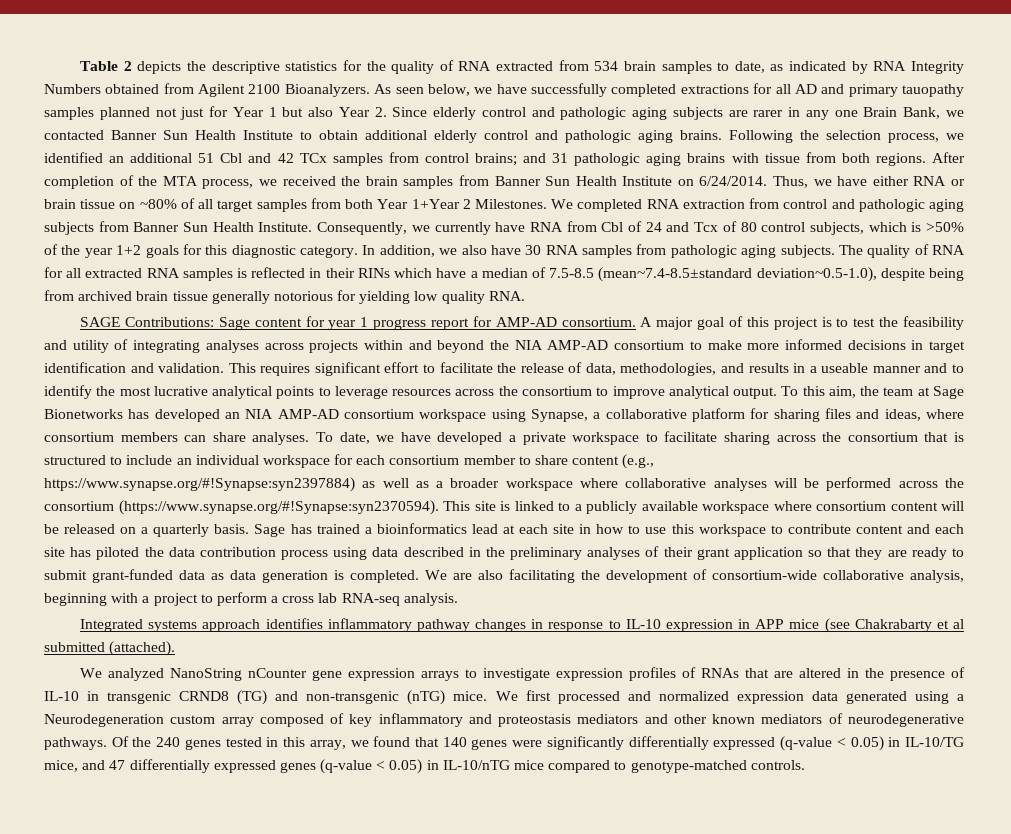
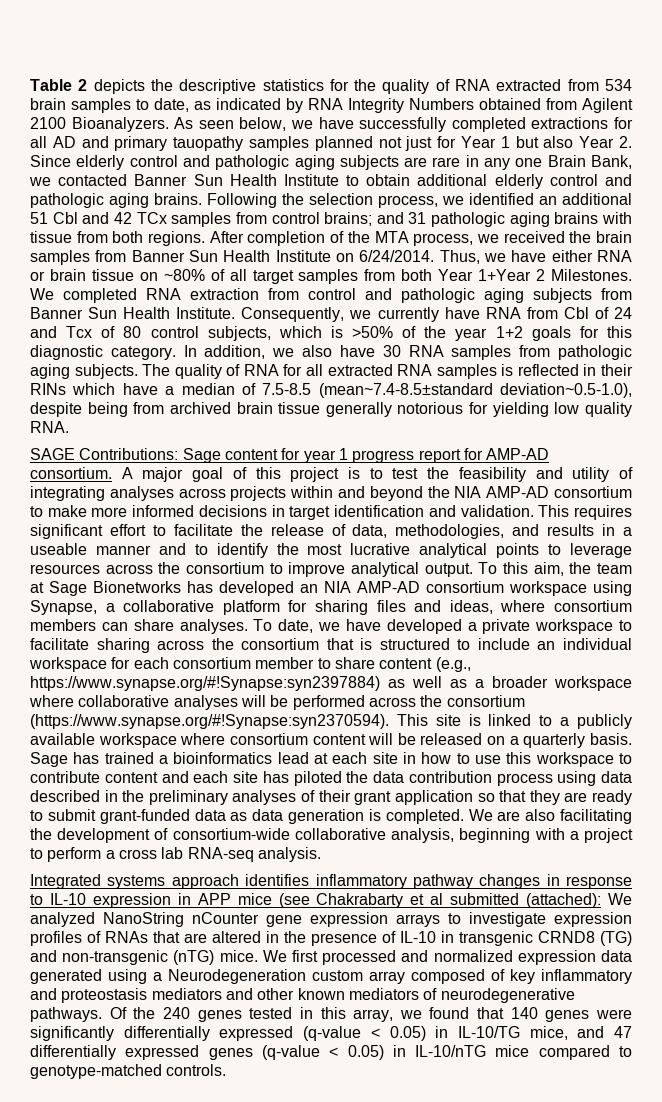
- As seen below, we have successfully completed extractions for all AD and primary tauopathy samples planned not just for Year 1 but also Year 2. Since elderly control and pathologic aging subjects are rarer in any one Brain Bank, we contacted Banner Sun Health Institute to obtain additional elderly control and pathologic aging brains.
+ As seen below, we have successfully completed extractions for all AD and primary tauopathy samples planned not just for Year 1 but also Year 2. Since elderly control and pathologic aging subjects are rare in any one Brain Bank, we contacted Banner Sun Health Institute to obtain additional elderly control and pathologic aging brains.
- Integrated systems approach identifies inflammatory pathway changes in response to IL-10 expression in APP mice (see Chakrabarty et al submitted (attached).
- We analyzed NanoString nCounter gene expression arrays to investigate expression profiles of RNAs that are altered in the presence of IL-10 in transgenic CRND8 (TG) and non-transgenic (nTG) mice.
+ Integrated systems approach identifies inflammatory pathway changes in response to IL-10 expression in APP mice (see Chakrabarty et al submitted (attached): We analyzed NanoString nCounter gene expression arrays to investigate expression profiles of RNAs that are altered in the presence of IL-10 in transgenic CRND8 (TG) and non-transgenic (nTG) mice.

